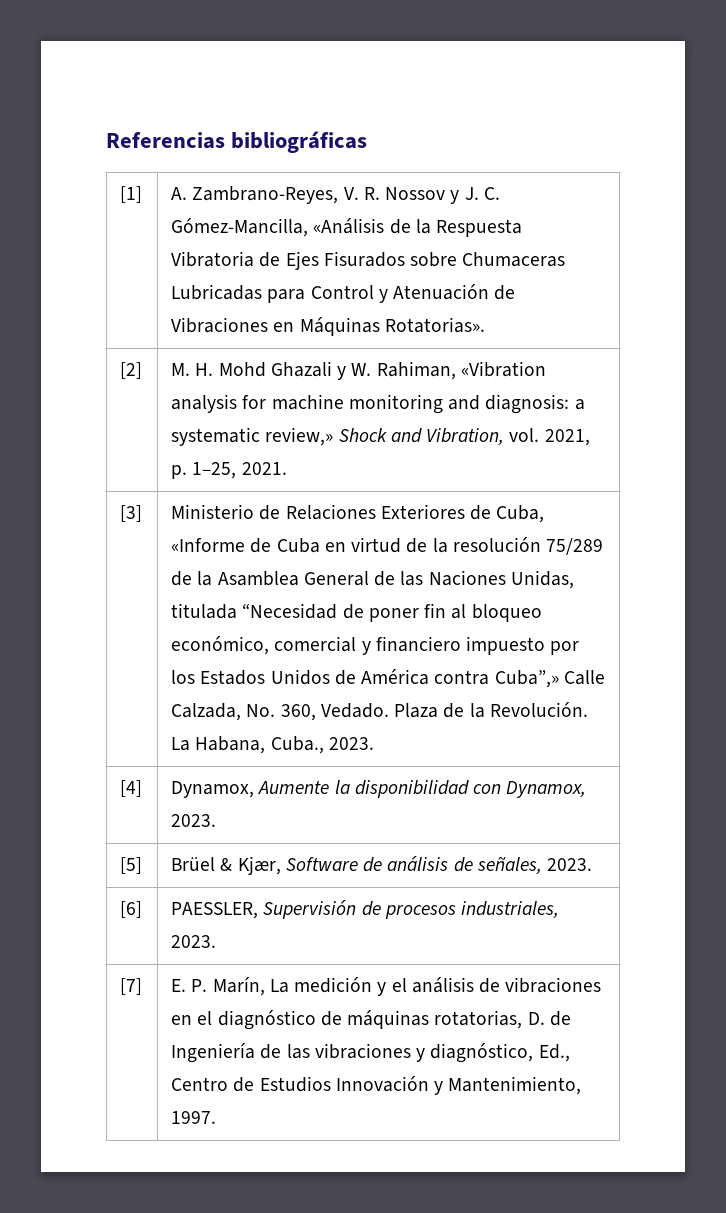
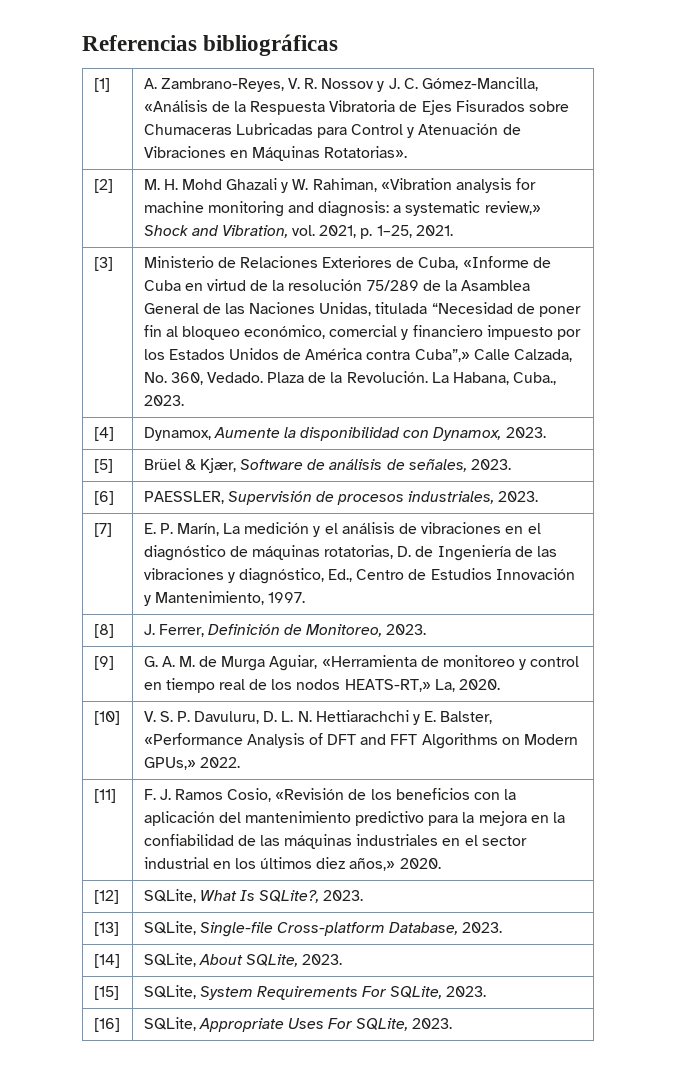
+ [8] | J. Ferrer, Definición de Monitoreo, 2023.
+ [9] | G. A. M. de Murga Aguiar, «Herramienta de monitoreo y control en tiempo real de los nodos HEATS-RT,» La, 2020.
+ [10] | V. S. P. Davuluru, D. L. N. Hettiarachchi y E. Balster, «Performance Analysis of DFT and FFT Algorithms on Modern GPUs,» 2022.
+ [11] | F. J. Ramos Cosio, «Revisión de los beneficios con la aplicación del mantenimiento predictivo para la mejora en la confiabilidad de las máquinas industriales en el sector industrial en los últimos diez años,» 2020.
+ [12] | SQLite, What Is SQLite?, 2023.
+ [13] | SQLite, Single-file Cross-platform Database, 2023.
+ [14] | SQLite, About SQLite, 2023.
+ [15] | SQLite, System Requirements For SQLite, 2023.
+ [16] | SQLite, Appropriate Uses For SQLite, 2023.

